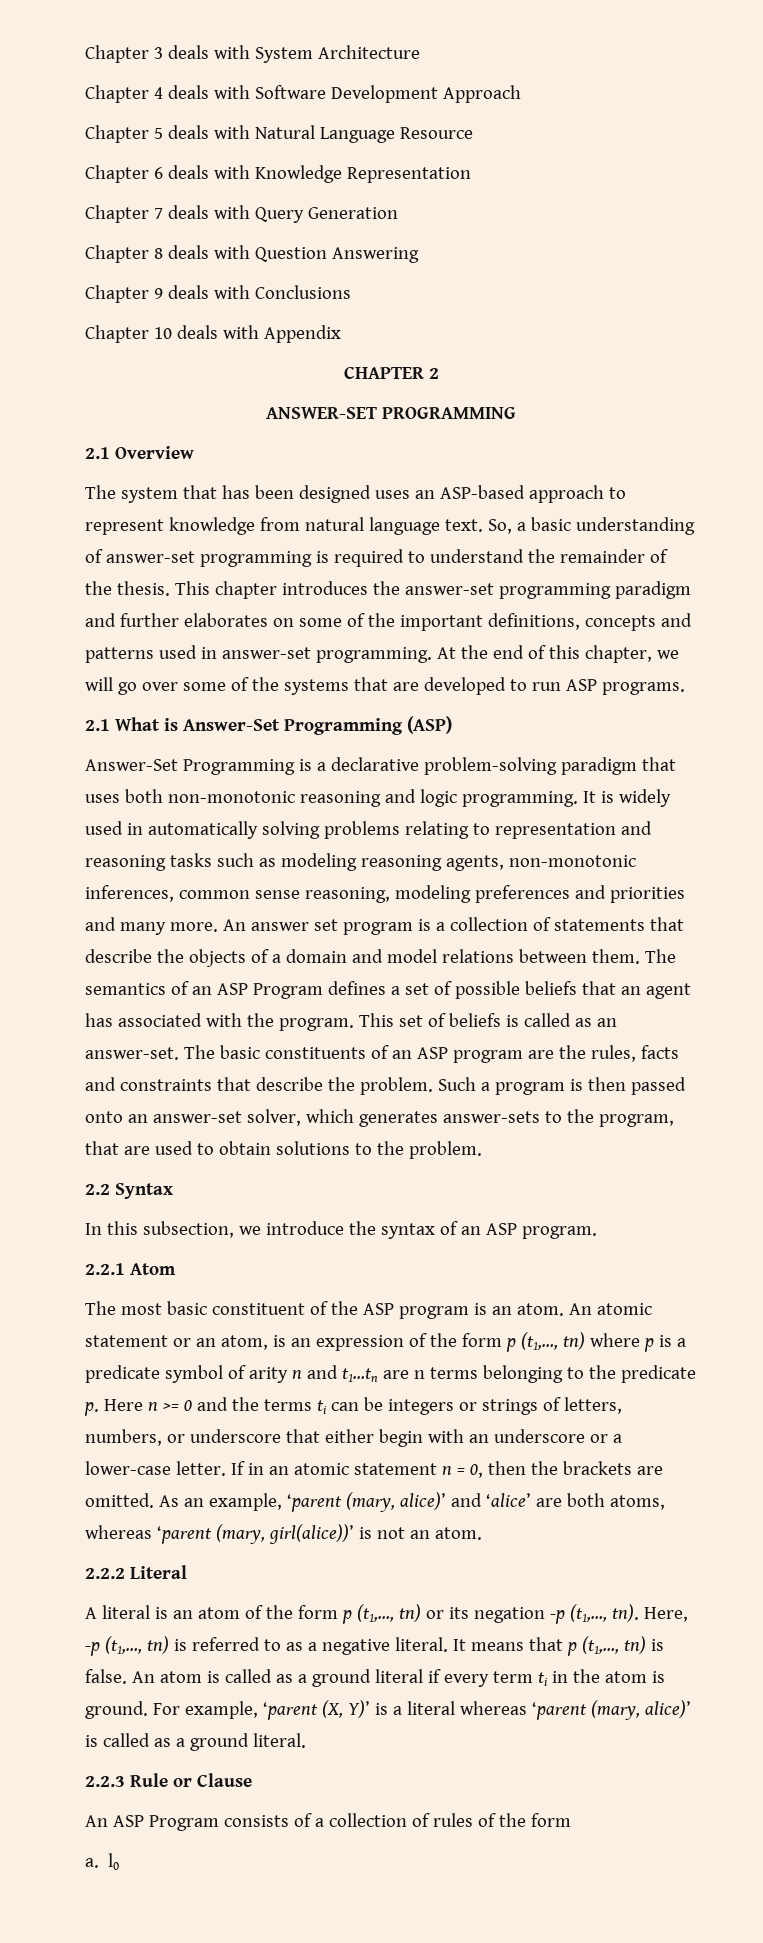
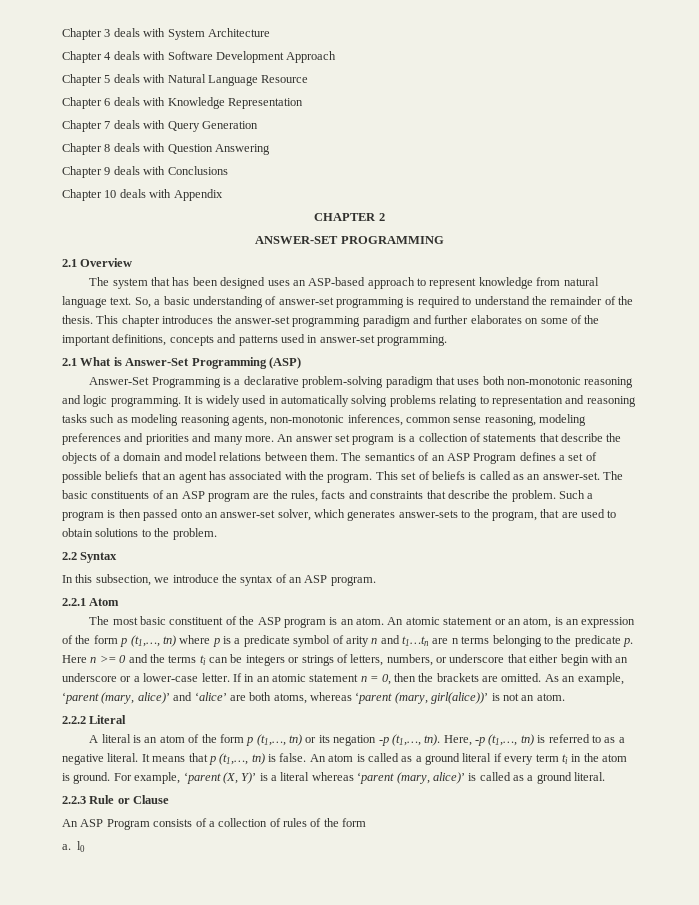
- At the end of this chapter, we will go over some of the systems that are developed to run ASP programs.

